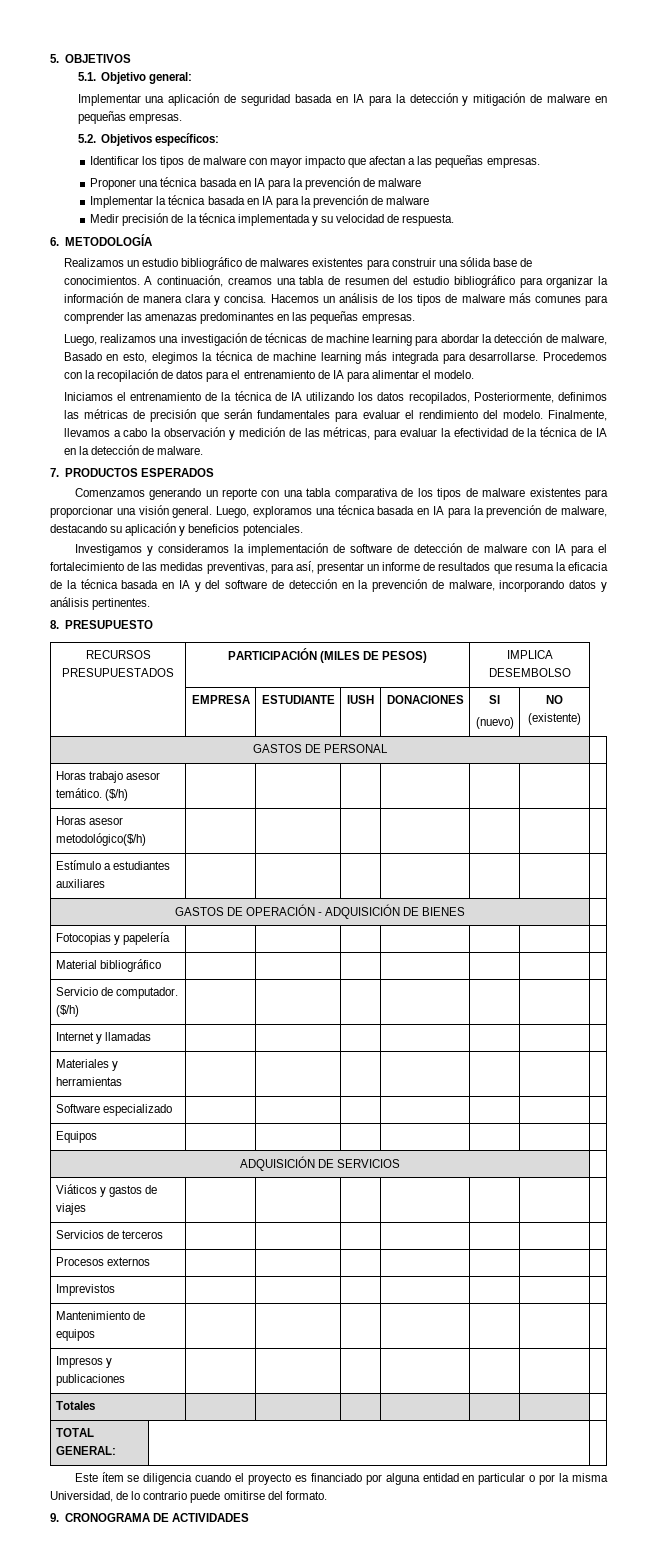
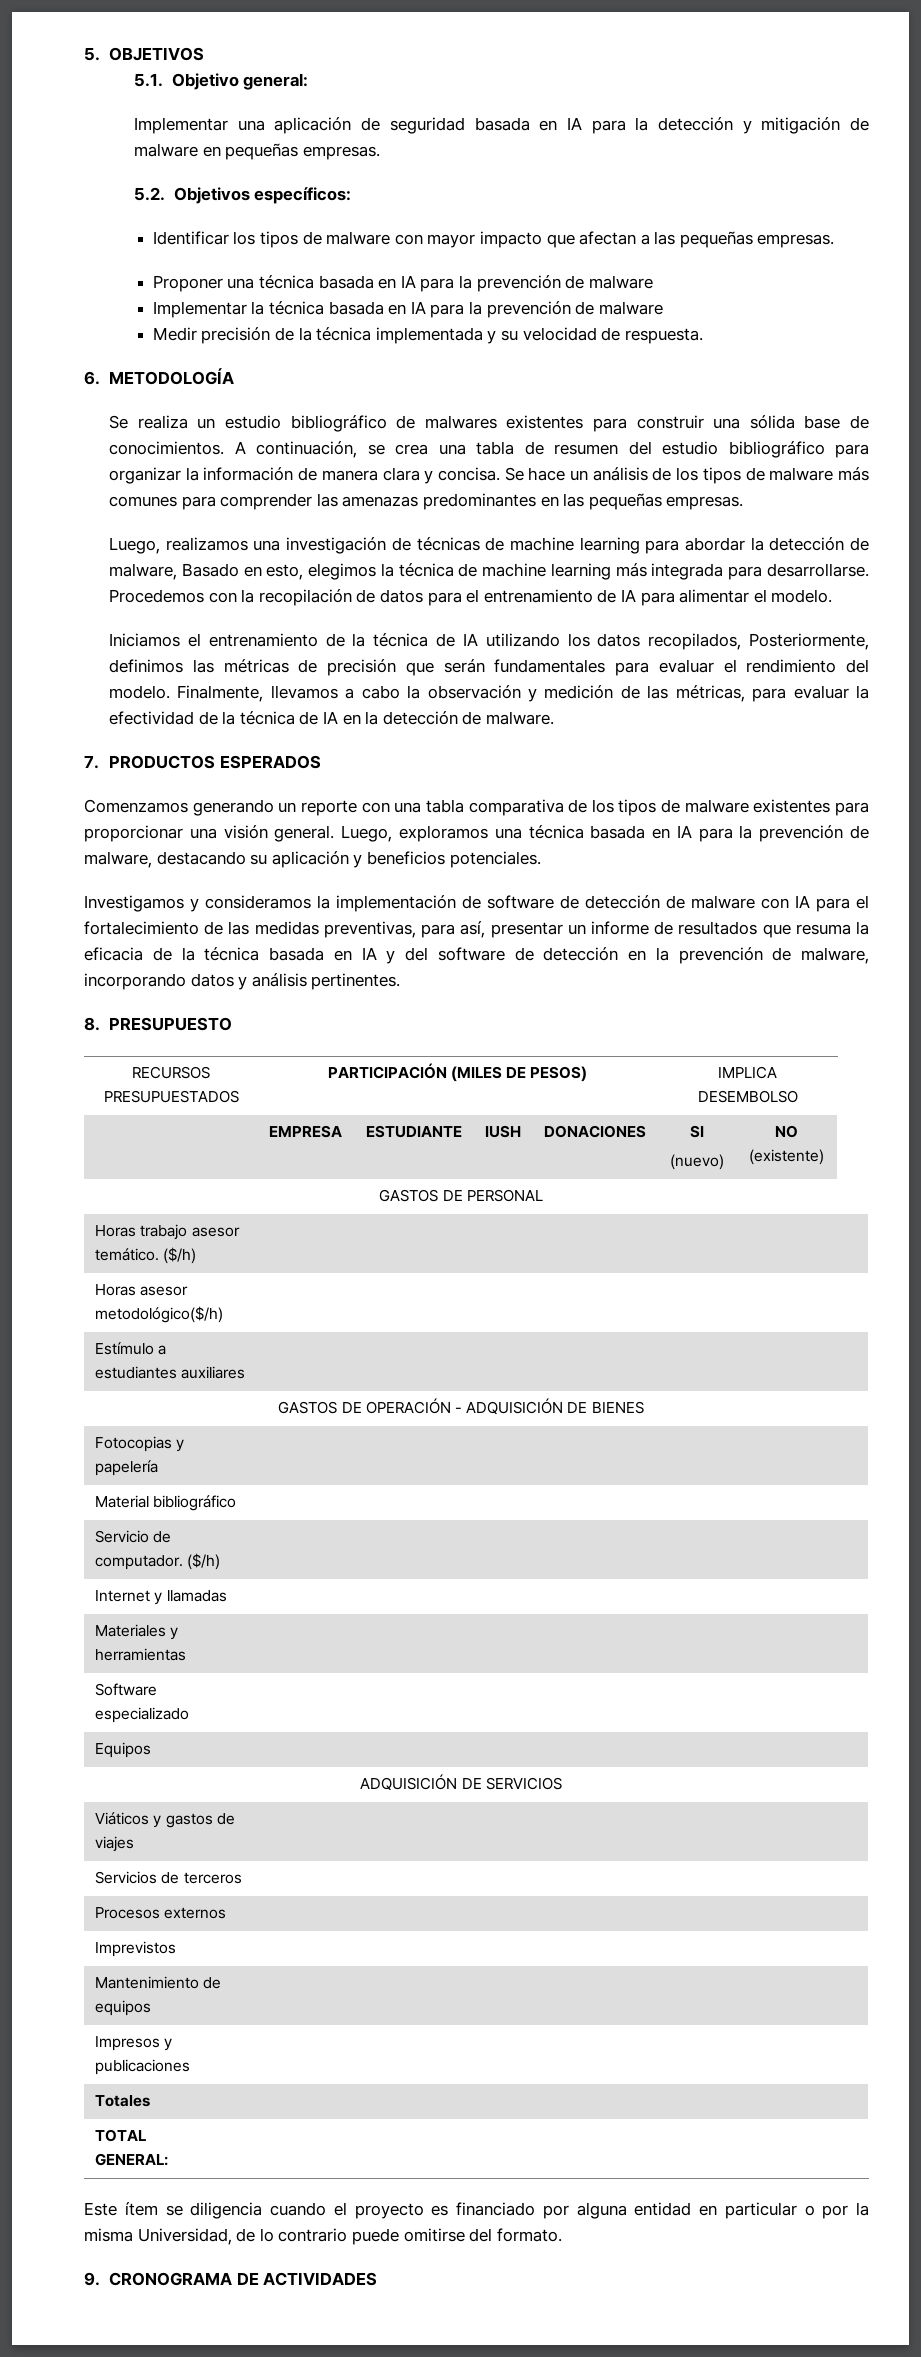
- Realizamos un estudio bibliográfico de malwares existentes para construir una sólida base de conocimientos.
+ Se realiza un estudio bibliográfico de malwares existentes para construir una sólida base de conocimientos.
- A continuación, creamos una tabla de resumen del estudio bibliográfico para organizar la información de manera clara y concisa.
+ A continuación, se crea una tabla de resumen del estudio bibliográfico para organizar la información de manera clara y concisa.
- Hacemos un análisis de los tipos de malware más comunes para comprender las amenazas predominantes en las pequeñas empresas.
+ Se hace un análisis de los tipos de malware más comunes para comprender las amenazas predominantes en las pequeñas empresas.

